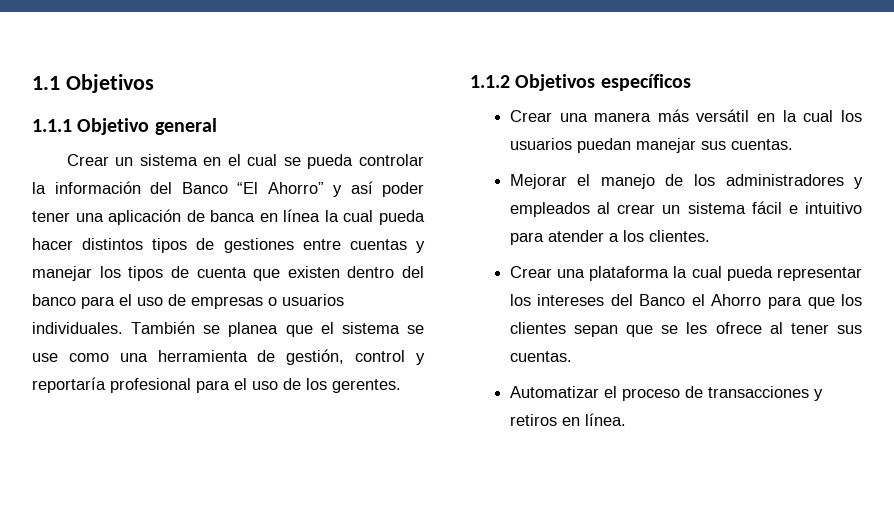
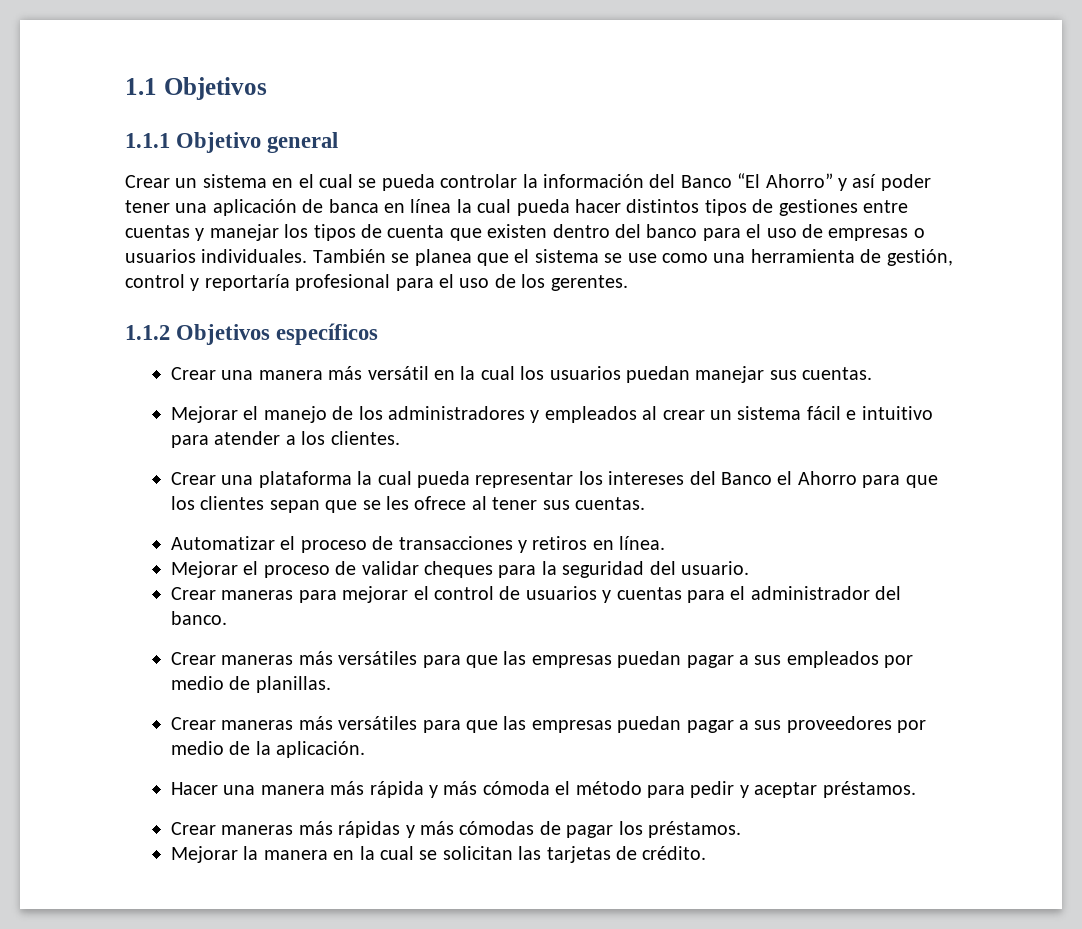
+ Mejorar el proceso de validar cheques para la seguridad del usuario.
+ Crear maneras para mejorar el control de usuarios y cuentas para el administrador del banco.
+ Crear maneras más versátiles para que las empresas puedan pagar a sus empleados por medio de planillas.
+ Crear maneras más versátiles para que las empresas puedan pagar a sus proveedores por medio de la aplicación.
+ Hacer una manera más rápida y más cómoda el método para pedir y aceptar préstamos.
+ Crear maneras más rápidas y más cómodas de pagar los préstamos.
+ Mejorar la manera en la cual se solicitan las tarjetas de crédito.

